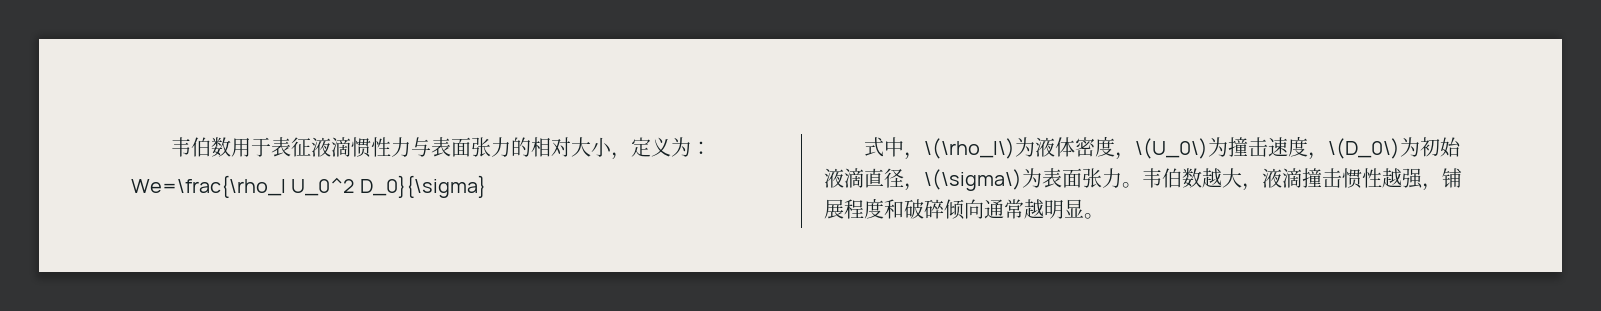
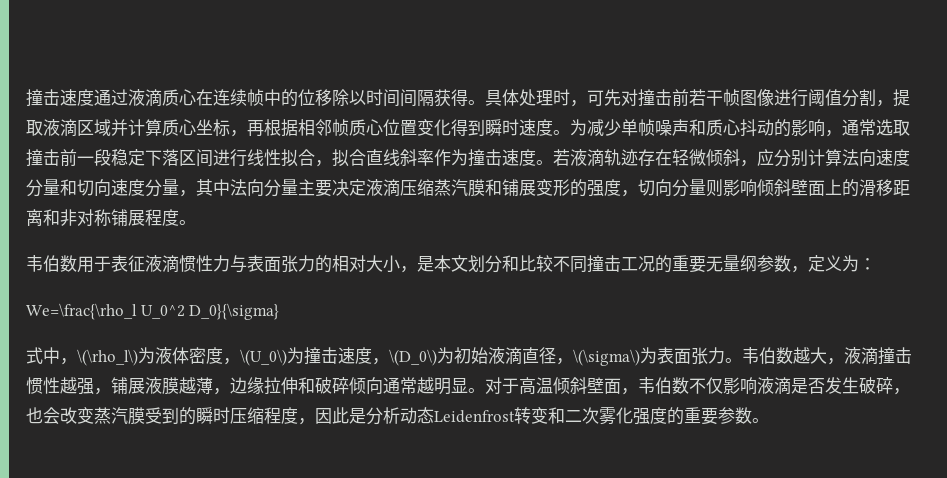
+ 撞击速度通过液滴质心在连续帧中的位移除以时间间隔获得。具体处理时，可先对撞击前若干帧图像进行阈值分割，提取液滴区域并计算质心坐标，再根据相邻帧质心位置变化得到瞬时速度。为减少单帧噪声和质心抖动的影响，通常选取撞击前一段稳定下落区间进行线性拟合，拟合直线斜率作为撞击速度。若液滴轨迹存在轻微倾斜，应分别计算法向速度分量和切向速度分量，其中法向分量主要决定液滴压缩蒸汽膜和铺展变形的强度，切向分量则影响倾斜壁面上的滑移距离和非对称铺展程度。
- 韦伯数用于表征液滴惯性力与表面张力的相对大小，定义为：
+ 韦伯数用于表征液滴惯性力与表面张力的相对大小，是本文划分和比较不同撞击工况的重要无量纲参数，定义为：
- 韦伯数越大，液滴撞击惯性越强，铺展程度和破碎倾向通常越明显。
+ 韦伯数越大，液滴撞击惯性越强，铺展液膜越薄，边缘拉伸和破碎倾向通常越明显。
+ 对于高温倾斜壁面，韦伯数不仅影响液滴是否发生破碎，也会改变蒸汽膜受到的瞬时压缩程度，因此是分析动态Leidenfrost转变和二次雾化强度的重要参数。

